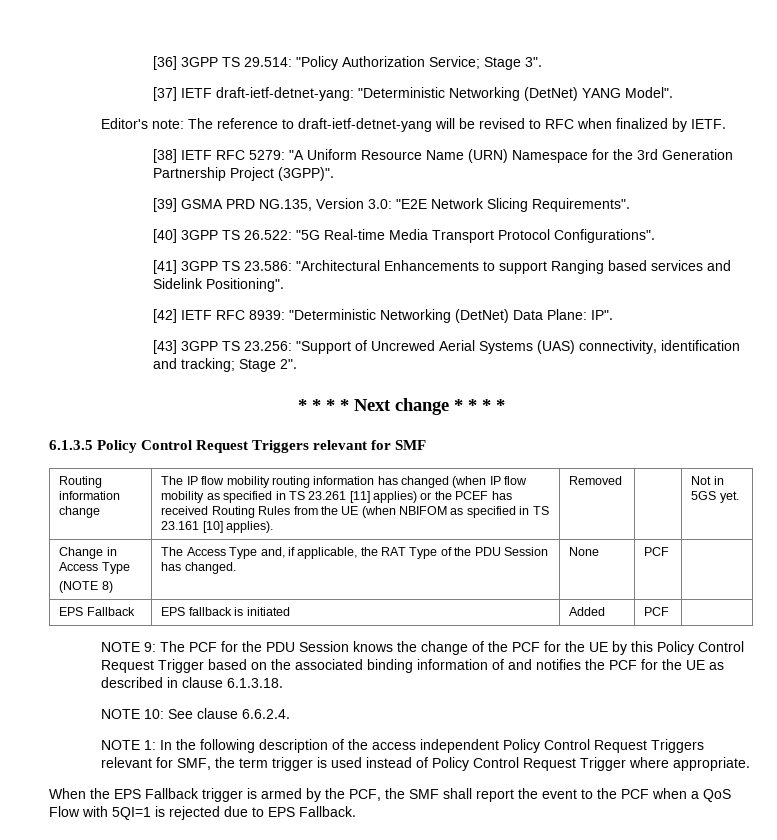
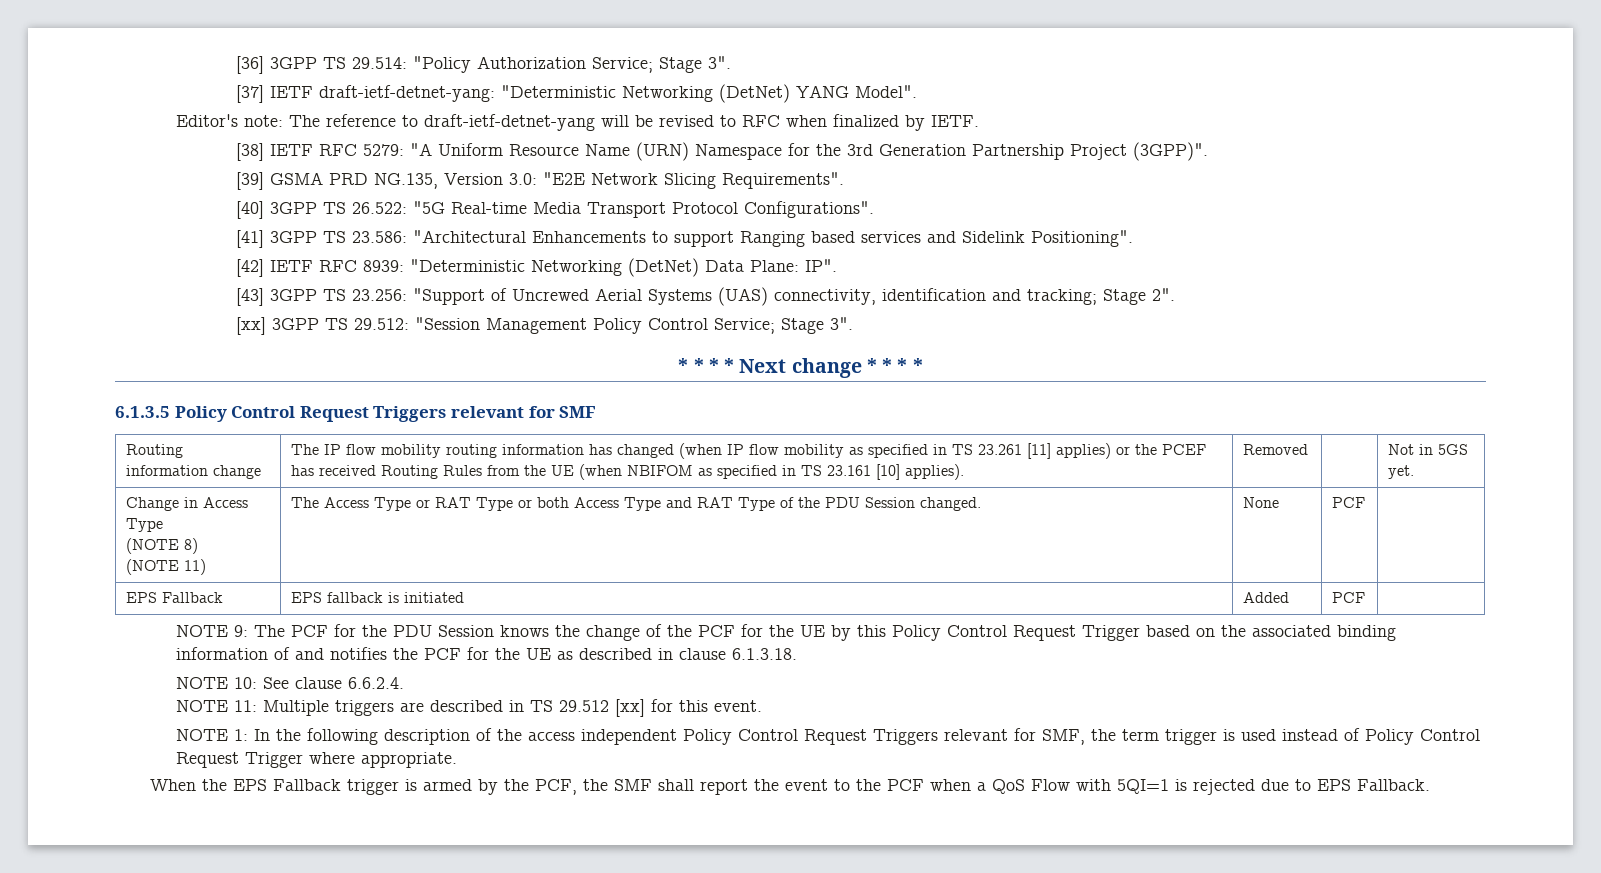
+ [xx] 3GPP TS 29.512: "Session Management Policy Control Service; Stage 3".
  Change in Access Type
- (NOTE 8) | The Access Type and, if applicable, the RAT Type of the PDU Session has changed. | None | PCF |
+ (NOTE 8)
+ (NOTE 11) | The Access Type or RAT Type or both Access Type and RAT Type of the PDU Session changed. | None | PCF |
+ NOTE 11: Multiple triggers are described in TS 29.512 [xx] for this event.

